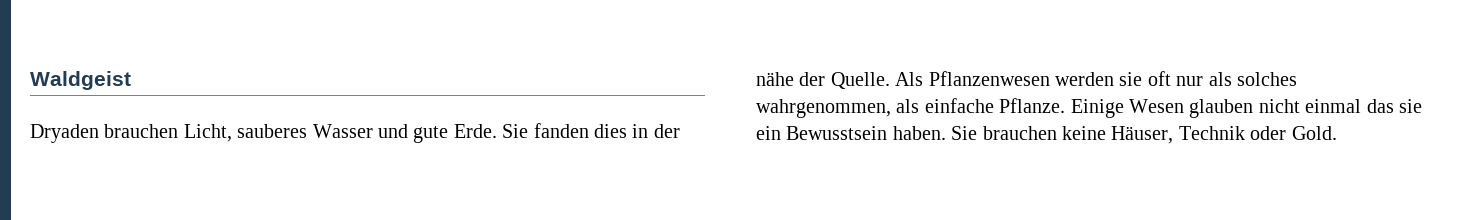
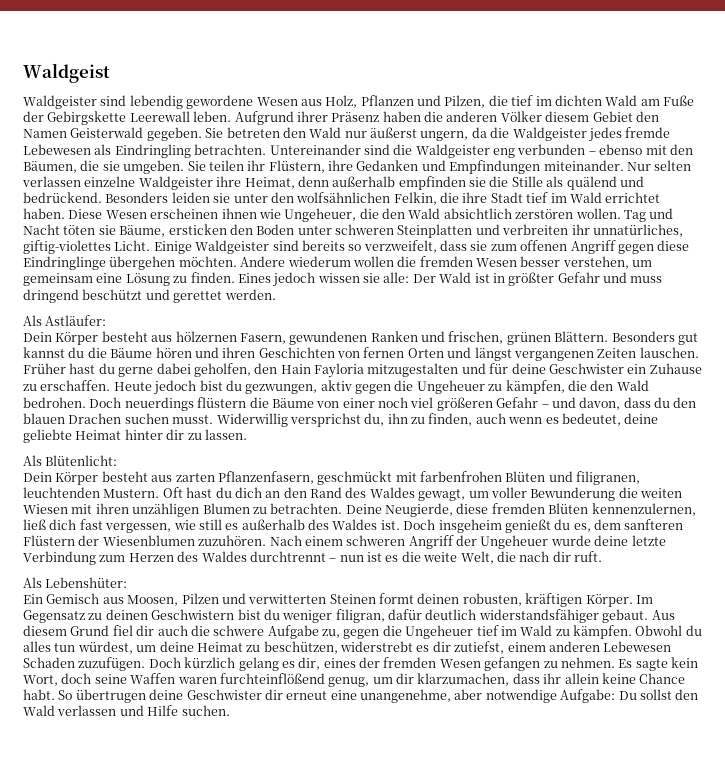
- Dryaden brauchen Licht, sauberes Wasser und gute Erde. Sie fanden dies in der nähe der Quelle. Als Pflanzenwesen werden sie oft nur als solches wahrgenommen, als einfache Pflanze. Einige Wesen glauben nicht einmal das sie ein Bewusstsein haben. Sie brauchen keine Häuser, Technik oder Gold.
+ Waldgeister sind lebendig gewordene Wesen aus Holz, Pflanzen und Pilzen, die tief im dichten Wald am Fuße der Gebirgskette Leerewall leben. Aufgrund ihrer Präsenz haben die anderen Völker diesem Gebiet den Namen Geisterwald gegeben. Sie betreten den Wald nur äußerst ungern, da die Waldgeister jedes fremde Lebewesen als Eindringling betrachten. Untereinander sind die Waldgeister eng verbunden – ebenso mit den Bäumen, die sie umgeben. Sie teilen ihr Flüstern, ihre Gedanken und Empfindungen miteinander. Nur selten verlassen einzelne Waldgeister ihre Heimat, denn außerhalb empfinden sie die Stille als quälend und bedrückend. Besonders leiden sie unter den wolfsähnlichen Felkin, die ihre Stadt tief im Wald errichtet haben. Diese Wesen erscheinen ihnen wie Ungeheuer, die den Wald absichtlich zerstören wollen. Tag und Nacht töten sie Bäume, ersticken den Boden unter schweren Steinplatten und verbreiten ihr unnatürliches, giftig-violettes Licht. Einige Waldgeister sind bereits so verzweifelt, dass sie zum offenen Angriff gegen diese Eindringlinge übergehen möchten. Andere wiederum wollen die fremden Wesen besser verstehen, um gemeinsam eine Lösung zu finden. Eines jedoch wissen sie alle: Der Wald ist in größter Gefahr und muss dringend beschützt und gerettet werden.
+ Als Astläufer:
+ Dein Körper besteht aus hölzernen Fasern, gewundenen Ranken und frischen, grünen Blättern. Besonders gut kannst du die Bäume hören und ihren Geschichten von fernen Orten und längst vergangenen Zeiten lauschen. Früher hast du gerne dabei geholfen, den Hain Fayloria mitzugestalten und für deine Geschwister ein Zuhause zu erschaffen. Heute jedoch bist du gezwungen, aktiv gegen die Ungeheuer zu kämpfen, die den Wald bedrohen. Doch neuerdings flüstern die Bäume von einer noch viel größeren Gefahr – und davon, dass du den blauen Drachen suchen musst. Widerwillig versprichst du, ihn zu finden, auch wenn es bedeutet, deine geliebte Heimat hinter dir zu lassen.
+ Als Blütenlicht:
+ Dein Körper besteht aus zarten Pflanzenfasern, geschmückt mit farbenfrohen Blüten und filigranen, leuchtenden Mustern. Oft hast du dich an den Rand des Waldes gewagt, um voller Bewunderung die weiten Wiesen mit ihren unzähligen Blumen zu betrachten. Deine Neugierde, diese fremden Blüten kennenzulernen, ließ dich fast vergessen, wie still es außerhalb des Waldes ist. Doch insgeheim genießt du es, dem sanfteren Flüstern der Wiesenblumen zuzuhören. Nach einem schweren Angriff der Ungeheuer wurde deine letzte Verbindung zum Herzen des Waldes durchtrennt – nun ist es die weite Welt, die nach dir ruft.
+ Als Lebenshüter:
+ Ein Gemisch aus Moosen, Pilzen und verwitterten Steinen formt deinen robusten, kräftigen Körper. Im Gegensatz zu deinen Geschwistern bist du weniger filigran, dafür deutlich widerstandsfähiger gebaut. Aus diesem Grund fiel dir auch die schwere Aufgabe zu, gegen die Ungeheuer tief im Wald zu kämpfen. Obwohl du alles tun würdest, um deine Heimat zu beschützen, widerstrebt es dir zutiefst, einem anderen Lebewesen Schaden zuzufügen. Doch kürzlich gelang es dir, eines der fremden Wesen gefangen zu nehmen. Es sagte kein Wort, doch seine Waffen waren furchteinflößend genug, um dir klarzumachen, dass ihr allein keine Chance habt. So übertrugen deine Geschwister dir erneut eine unangenehme, aber notwendige Aufgabe: Du sollst den Wald verlassen und Hilfe suchen.

